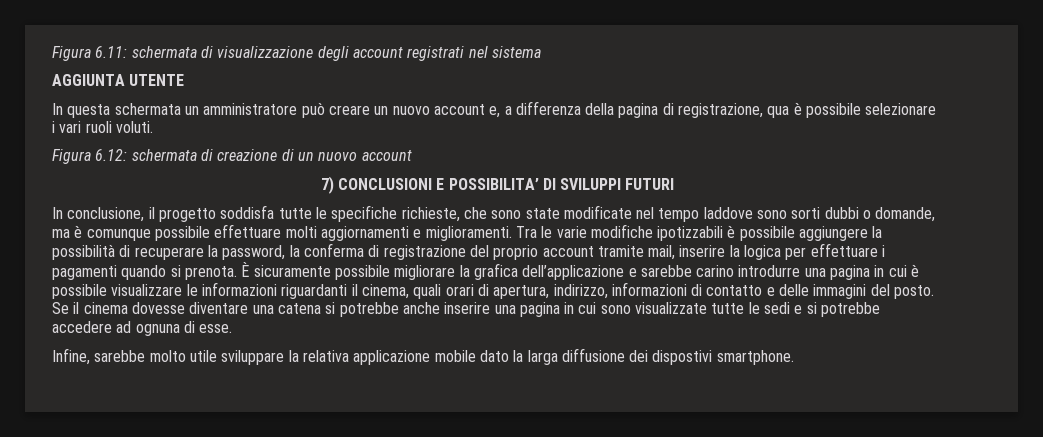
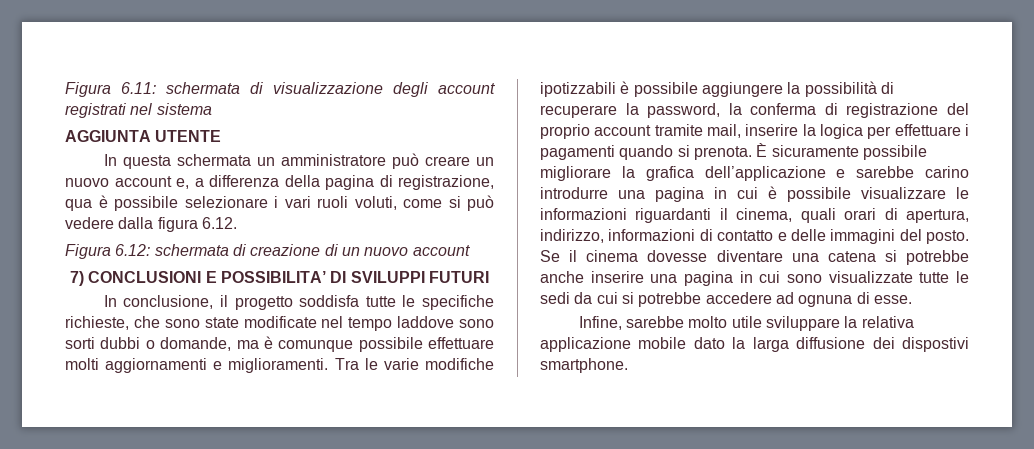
- In questa schermata un amministratore può creare un nuovo account e, a differenza della pagina di registrazione, qua è possibile selezionare i vari ruoli voluti.
+ In questa schermata un amministratore può creare un nuovo account e, a differenza della pagina di registrazione, qua è possibile selezionare i vari ruoli voluti, come si può vedere dalla figura 6.12.
- Se il cinema dovesse diventare una catena si potrebbe anche inserire una pagina in cui sono visualizzate tutte le sedi e si potrebbe accedere ad ognuna di esse.
+ Se il cinema dovesse diventare una catena si potrebbe anche inserire una pagina in cui sono visualizzate tutte le sedi da cui si potrebbe accedere ad ognuna di esse.

